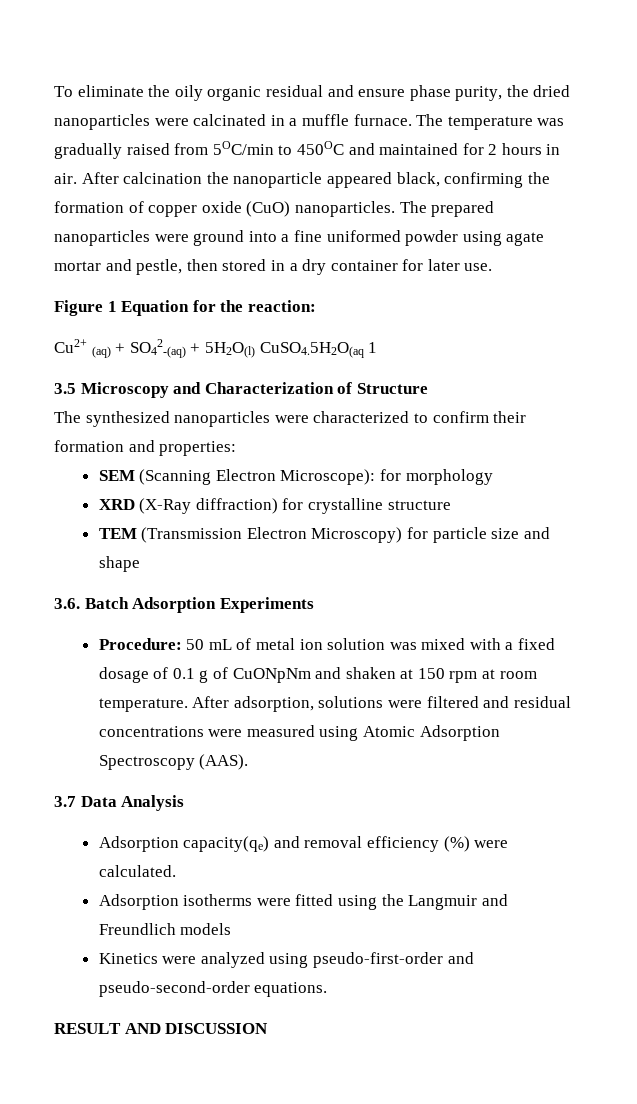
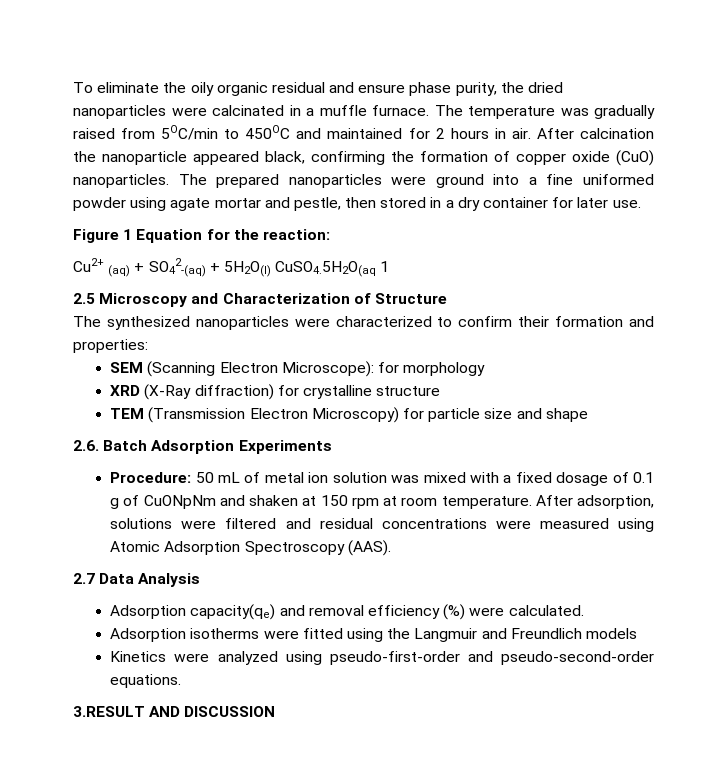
- 3.5 Microscopy and Characterization of Structure
+ 2.5 Microscopy and Characterization of Structure
- 3.6. Batch Adsorption Experiments
+ 2.6. Batch Adsorption Experiments
- 3.7 Data Analysis
+ 2.7 Data Analysis
- RESULT AND DISCUSSION
+ 3.RESULT AND DISCUSSION

